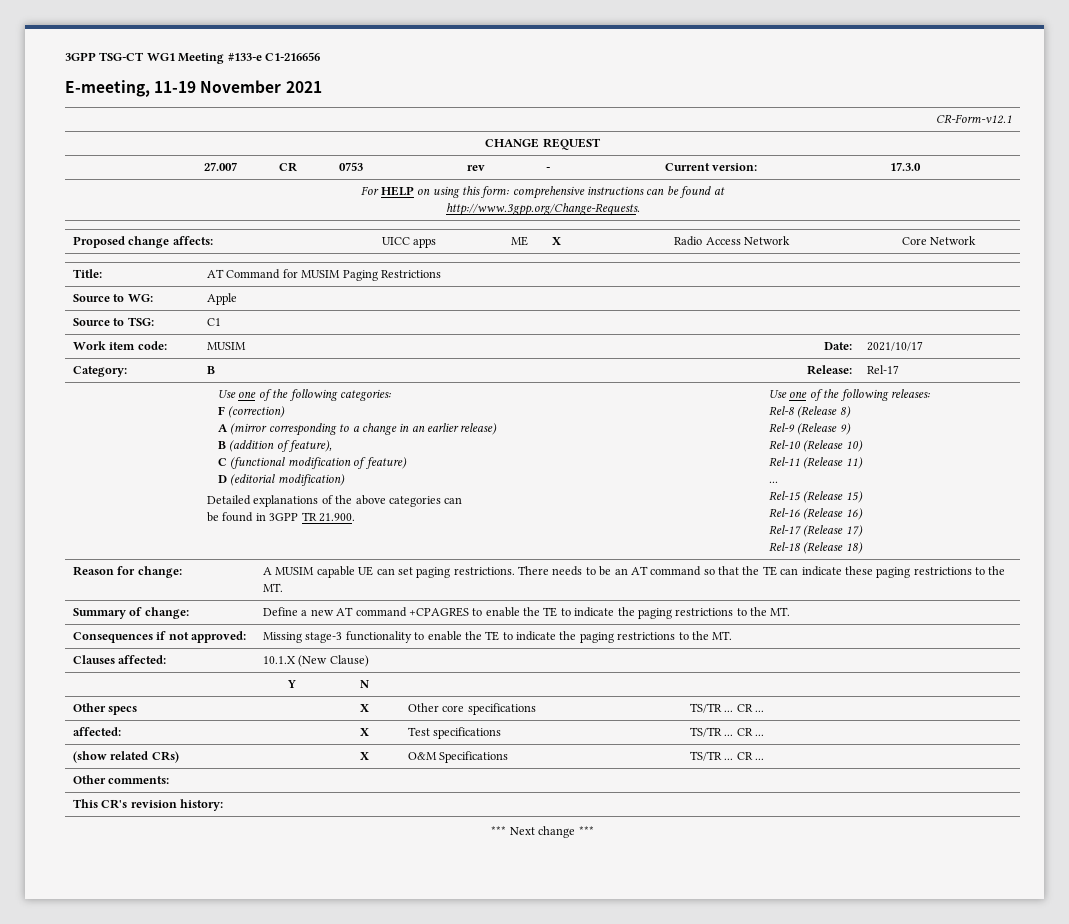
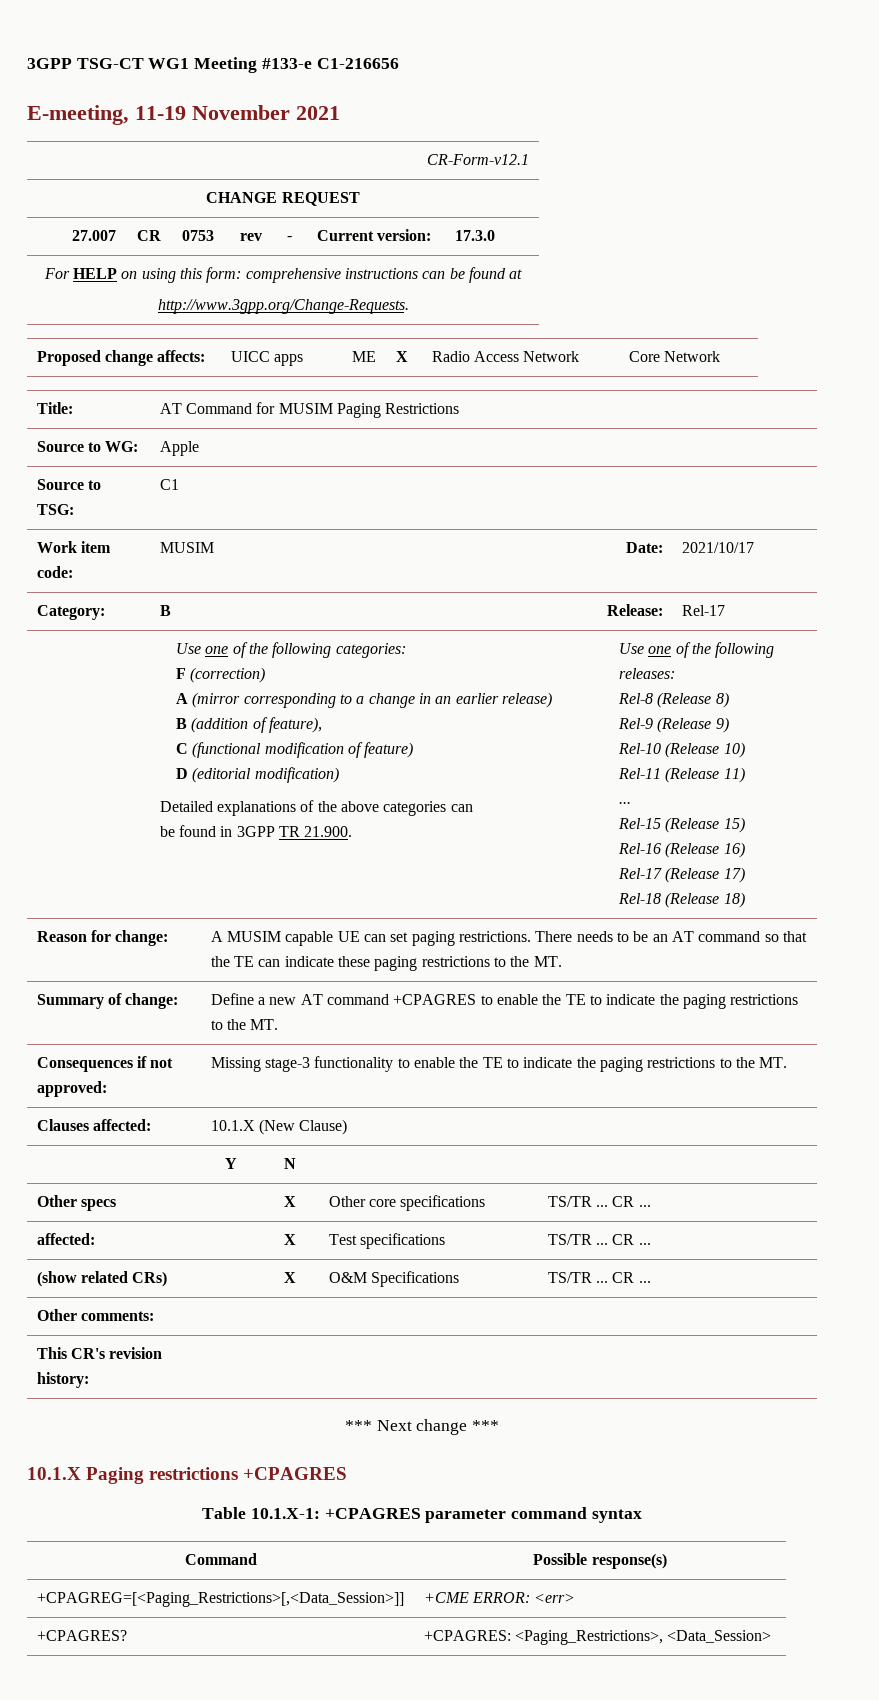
+ 10.1.X Paging restrictions +CPAGRES
+ Table 10.1.X-1: +CPAGRES parameter command syntax
+ Command | Possible response(s)
+ +CPAGREG=[<Paging_Restrictions>[,<Data_Session>]] | +CME ERROR: <err>
+ +CPAGRES? | +CPAGRES: <Paging_Restrictions>, <Data_Session>

